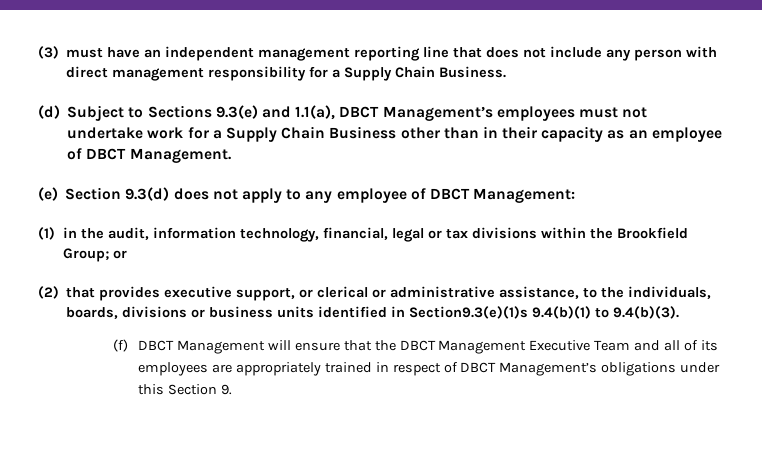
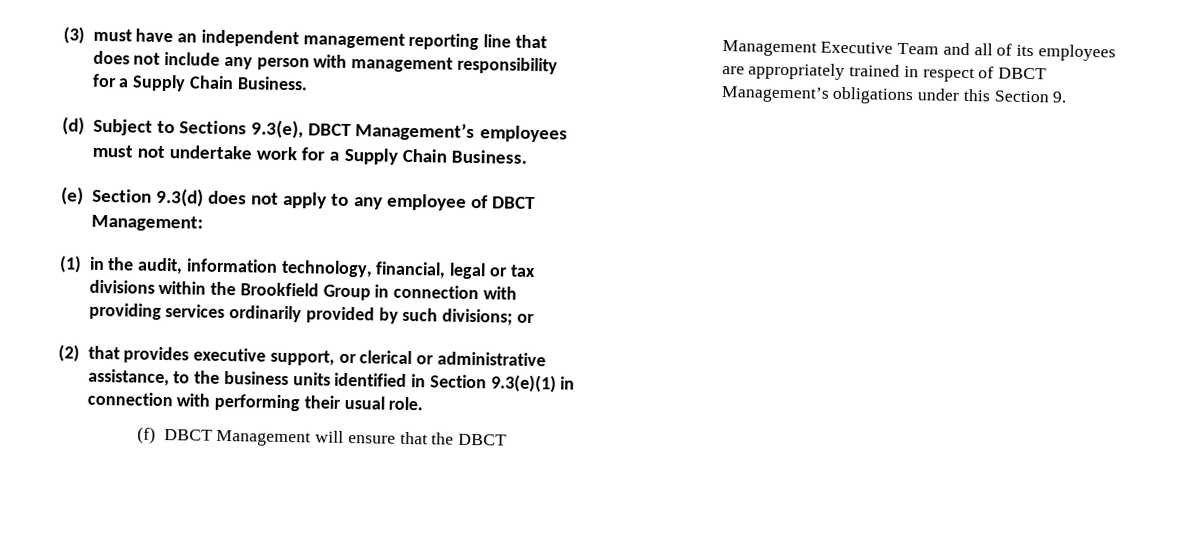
- (3) must have an independent management reporting line that does not include any person with direct management responsibility for a Supply Chain Business.
+ (3) must have an independent management reporting line that does not include any person with management responsibility for a Supply Chain Business.
- (d) Subject to Sections 9.3(e) and 1.1(a), DBCT Management’s employees must not undertake work for a Supply Chain Business other than in their capacity as an employee of DBCT Management.
+ (d) Subject to Sections 9.3(e), DBCT Management’s employees must not undertake work for a Supply Chain Business.
- (1) in the audit, information technology, financial, legal or tax divisions within the Brookfield Group; or
+ (1) in the audit, information technology, financial, legal or tax divisions within the Brookfield Group in connection with providing services ordinarily provided by such divisions; or
- (2) that provides executive support, or clerical or administrative assistance, to the individuals, boards, divisions or business units identified in Section9.3(e)(1)s 9.4(b)(1) to 9.4(b)(3).
+ (2) that provides executive support, or clerical or administrative assistance, to the business units identified in Section 9.3(e)(1) in connection with performing their usual role.

